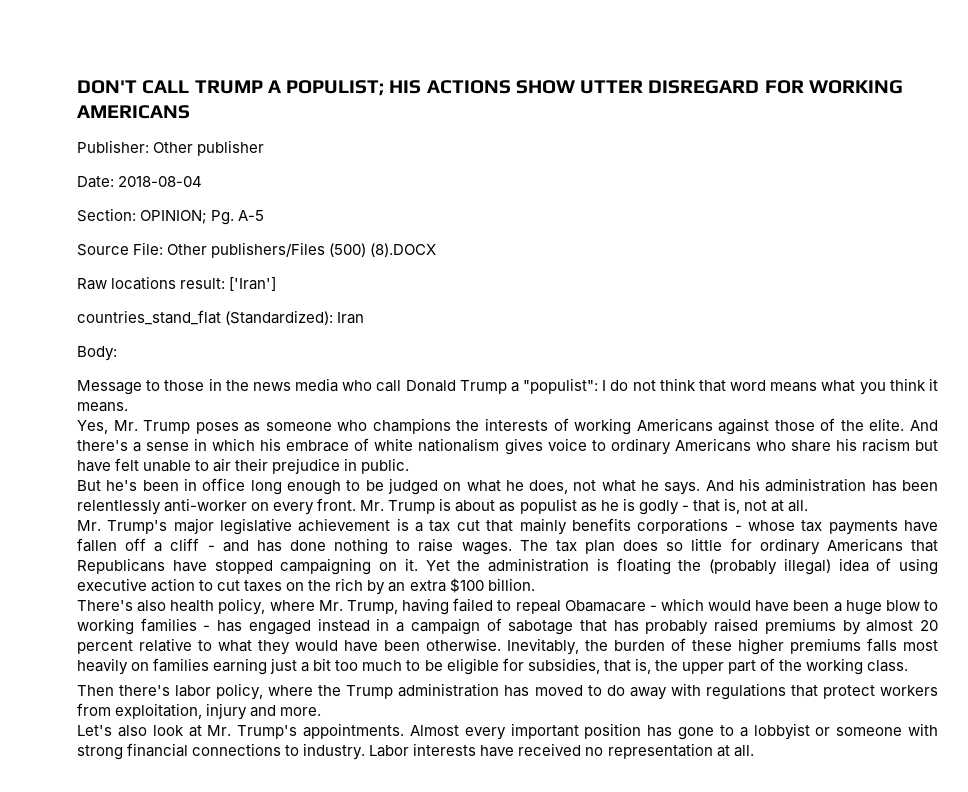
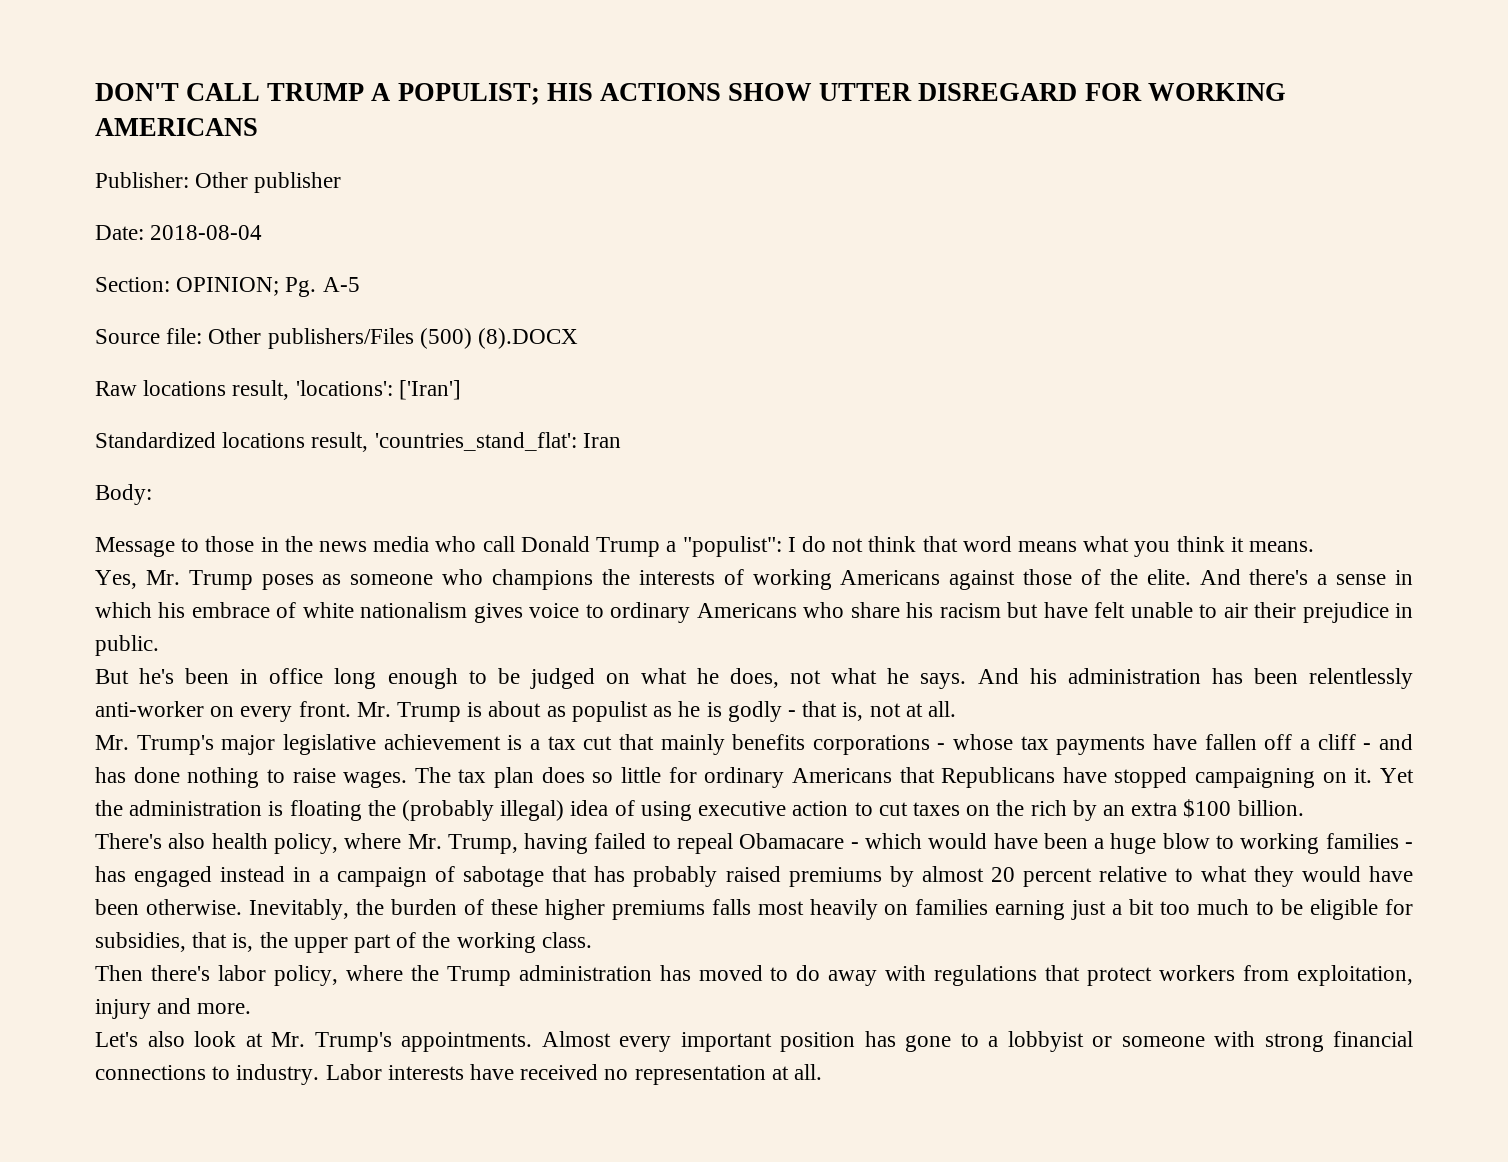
- Source File: Other publishers/Files (500) (8).DOCX
+ Source file: Other publishers/Files (500) (8).DOCX
- Raw locations result: ['Iran']
+ Raw locations result, 'locations': ['Iran']
- countries_stand_flat (Standardized): Iran
+ Standardized locations result, 'countries_stand_flat': Iran

